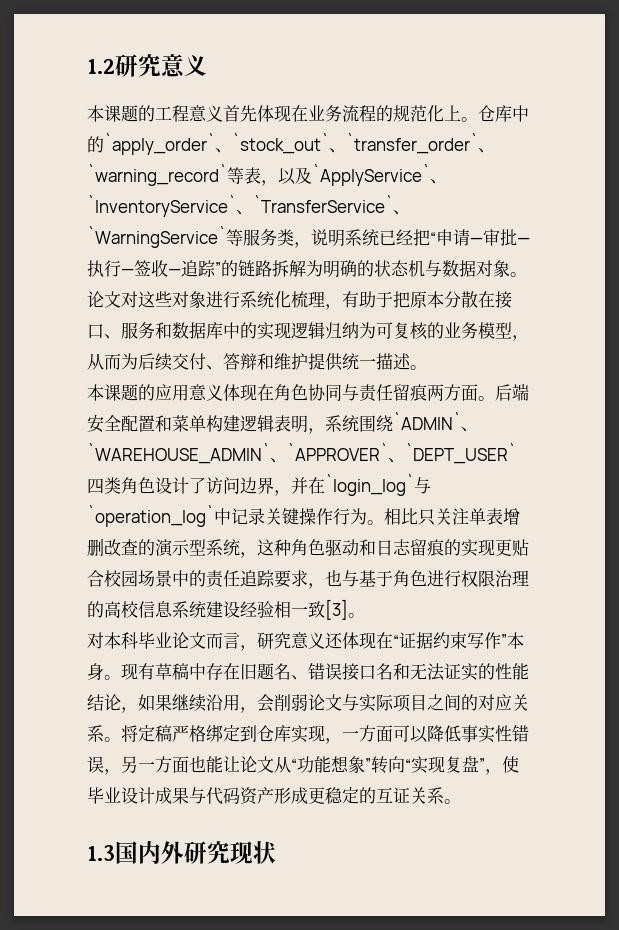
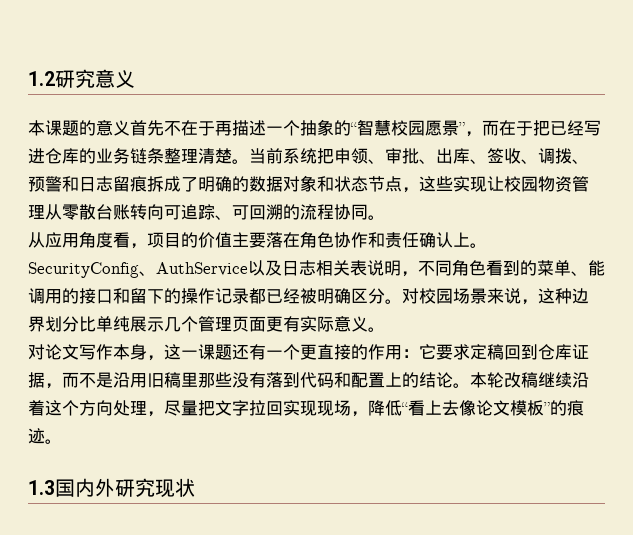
- 本课题的工程意义首先体现在业务流程的规范化上。仓库中的`apply_order`、`stock_out`、`transfer_order`、`warning_record`等表，以及`ApplyService`、`InventoryService`、`TransferService`、`WarningService`等服务类，说明系统已经把“申请—审批—执行—签收—追踪”的链路拆解为明确的状态机与数据对象。论文对这些对象进行系统化梳理，有助于把原本分散在接口、服务和数据库中的实现逻辑归纳为可复核的业务模型，从而为后续交付、答辩和维护提供统一描述。
- 本课题的应用意义体现在角色协同与责任留痕两方面。后端安全配置和菜单构建逻辑表明，系统围绕`ADMIN`、`WAREHOUSE_ADMIN`、`APPROVER`、`DEPT_USER`四类角色设计了访问边界，并在`login_log`与`operation_log`中记录关键操作行为。相比只关注单表增删改查的演示型系统，这种角色驱动和日志留痕的实现更贴合校园场景中的责任追踪要求，也与基于角色进行权限治理的高校信息系统建设经验相一致[3]。
- 对本科毕业论文而言，研究意义还体现在“证据约束写作”本身。现有草稿中存在旧题名、错误接口名和无法证实的性能结论，如果继续沿用，会削弱论文与实际项目之间的对应关系。将定稿严格绑定到仓库实现，一方面可以降低事实性错误，另一方面也能让论文从“功能想象”转向“实现复盘”，使毕业设计成果与代码资产形成更稳定的互证关系。
+ 本课题的意义首先不在于再描述一个抽象的“智慧校园愿景”，而在于把已经写进仓库的业务链条整理清楚。当前系统把申领、审批、出库、签收、调拨、预警和日志留痕拆成了明确的数据对象和状态节点，这些实现让校园物资管理从零散台账转向可追踪、可回溯的流程协同。
+ 从应用角度看，项目的价值主要落在角色协作和责任确认上。SecurityConfig、AuthService以及日志相关表说明，不同角色看到的菜单、能调用的接口和留下的操作记录都已经被明确区分。对校园场景来说，这种边界划分比单纯展示几个管理页面更有实际意义。
+ 对论文写作本身，这一课题还有一个更直接的作用：它要求定稿回到仓库证据，而不是沿用旧稿里那些没有落到代码和配置上的结论。本轮改稿继续沿着这个方向处理，尽量把文字拉回实现现场，降低“看上去像论文模板”的痕迹。

